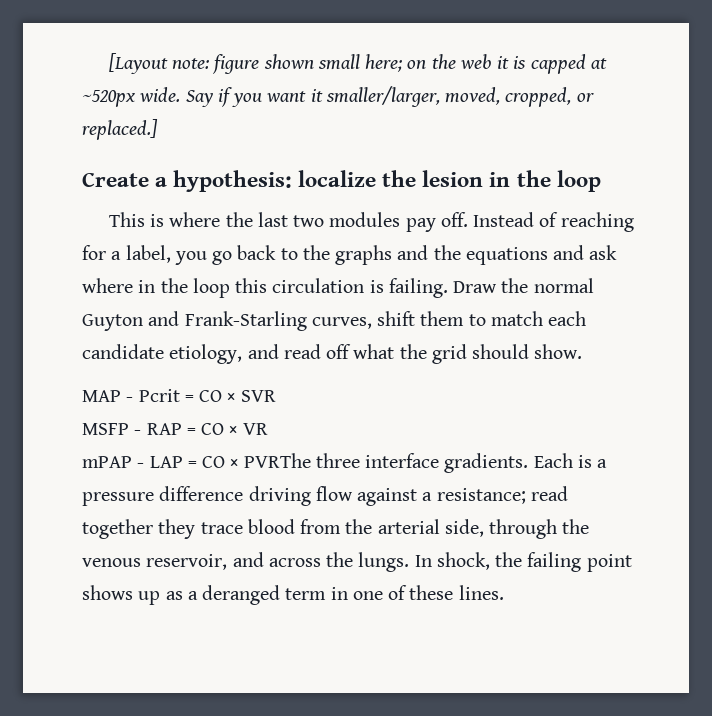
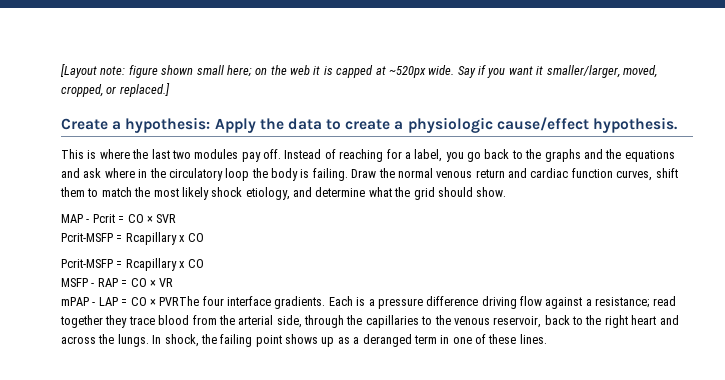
- Create a hypothesis: localize the lesion in the loop
+ Create a hypothesis: Apply the data to create a physiologic cause/effect hypothesis.
- Instead of reaching for a label, you go back to the graphs and the equations and ask where in the loop this circulation is failing.
+ Instead of reaching for a label, you go back to the graphs and the equations and ask where in the circulatory loop the body is failing.
- Draw the normal Guyton and Frank-Starling curves, shift them to match each candidate etiology, and read off what the grid should show.
+ Draw the normal venous return and cardiac function curves, shift them to match the most likely shock etiology, and determine what the grid should show.
  MAP - Pcrit = CO × SVR
+ Pcrit-MSFP = Rcapillary x CO
+ Pcrit-MSFP = Rcapillary x CO
- mPAP - LAP = CO × PVRThe three interface gradients.
+ mPAP - LAP = CO × PVRThe four interface gradients.
- Each is a pressure difference driving flow against a resistance; read together they trace blood from the arterial side, through the venous reservoir, and across the lungs.
+ Each is a pressure difference driving flow against a resistance; read together they trace blood from the arterial side, through the capillaries to the venous reservoir, back to the right heart and across the lungs.

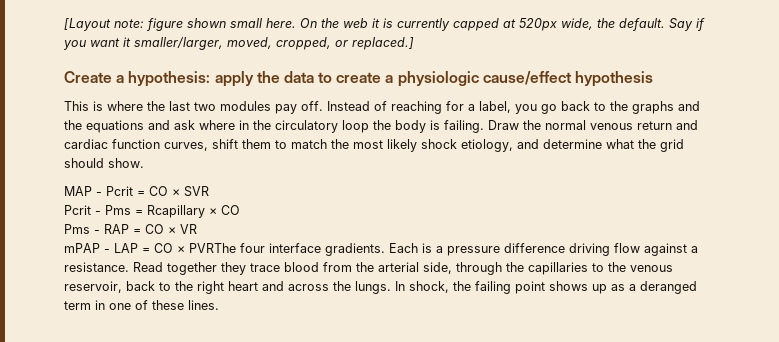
- [Layout note: figure shown small here; on the web it is capped at ~520px wide.
+ [Layout note: figure shown small here. On the web it is currently capped at 520px wide, the default.
- Create a hypothesis: Apply the data to create a physiologic cause/effect hypothesis.
+ Create a hypothesis: apply the data to create a physiologic cause/effect hypothesis
  MAP - Pcrit = CO × SVR
- Pcrit-MSFP = Rcapillary x CO
- Pcrit-MSFP = Rcapillary x CO
- MSFP - RAP = CO × VR
+ Pcrit - Pms = Rcapillary × CO
+ Pms - RAP = CO × VR
- Each is a pressure difference driving flow against a resistance; read together they trace blood from the arterial side, through the capillaries to the venous reservoir, back to the right heart and across the lungs.
+ Each is a pressure difference driving flow against a resistance. Read together they trace blood from the arterial side, through the capillaries to the venous reservoir, back to the right heart and across the lungs.

